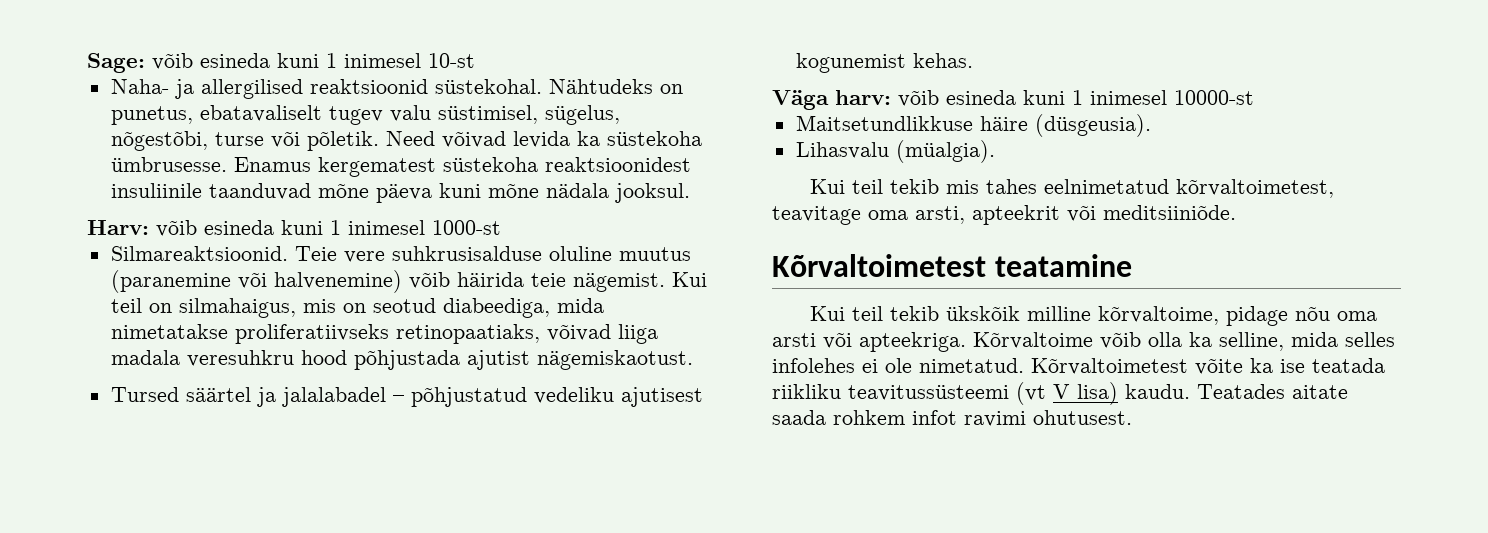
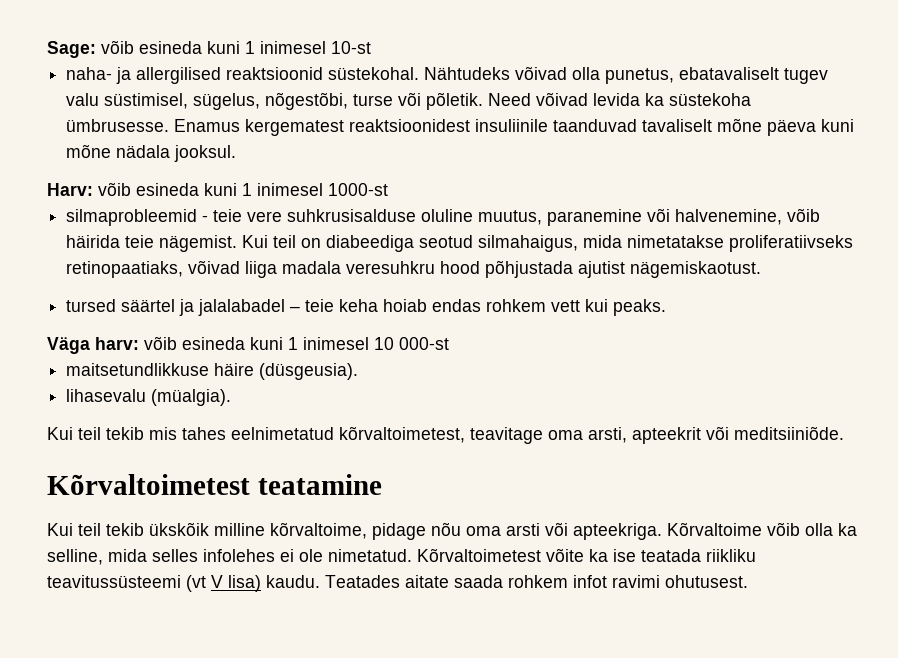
- Naha- ja allergilised reaktsioonid süstekohal.
+ naha- ja allergilised reaktsioonid süstekohal.
- Nähtudeks on punetus, ebatavaliselt tugev valu süstimisel, sügelus, nõgestõbi, turse või põletik.
+ Nähtudeks võivad olla punetus, ebatavaliselt tugev valu süstimisel, sügelus, nõgestõbi, turse või põletik.
- Enamus kergematest süstekoha reaktsioonidest insuliinile taanduvad mõne päeva kuni mõne nädala jooksul.
+ Enamus kergematest reaktsioonidest insuliinile taanduvad tavaliselt mõne päeva kuni mõne nädala jooksul.
- Silmareaktsioonid. Teie vere suhkrusisalduse oluline muutus (paranemine või halvenemine) võib häirida teie nägemist.
+ silmaprobleemid - teie vere suhkrusisalduse oluline muutus, paranemine või halvenemine, võib häirida teie nägemist.
- Kui teil on silmahaigus, mis on seotud diabeediga, mida nimetatakse proliferatiivseks retinopaatiaks, võivad liiga madala veresuhkru hood põhjustada ajutist nägemiskaotust.
+ Kui teil on diabeediga seotud silmahaigus, mida nimetatakse proliferatiivseks retinopaatiaks, võivad liiga madala veresuhkru hood põhjustada ajutist nägemiskaotust.
- Tursed säärtel ja jalalabadel – põhjustatud vedeliku ajutisest kogunemist kehas.
+ tursed säärtel ja jalalabadel – teie keha hoiab endas rohkem vett kui peaks.
- Väga harv: võib esineda kuni 1 inimesel 10000-st
- Maitsetundlikkuse häire (düsgeusia).
+ Väga harv: võib esineda kuni 1 inimesel 10 000-st
+ maitsetundlikkuse häire (düsgeusia).
- Lihasvalu (müalgia).
+ lihasevalu (müalgia).

